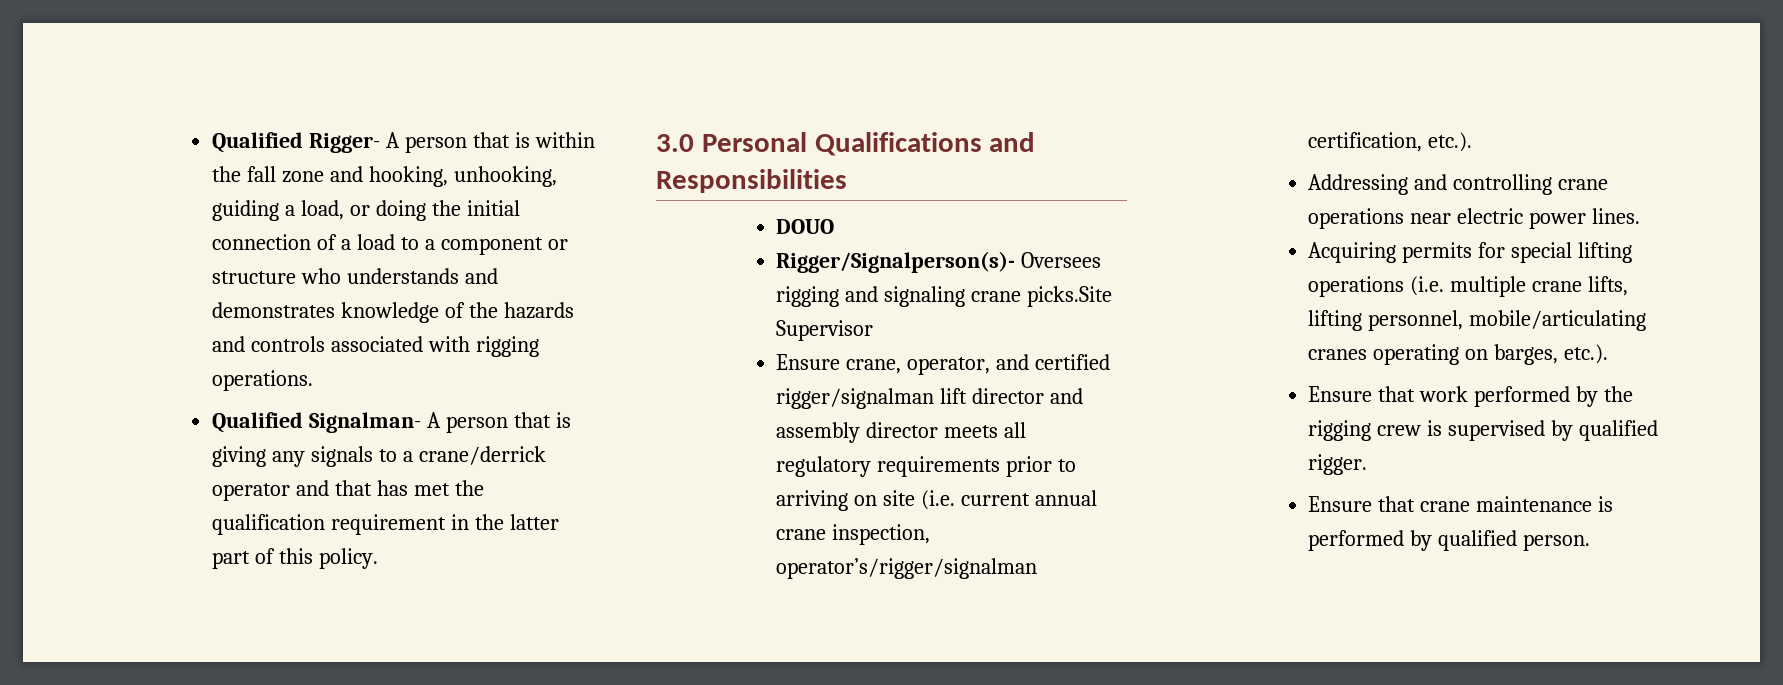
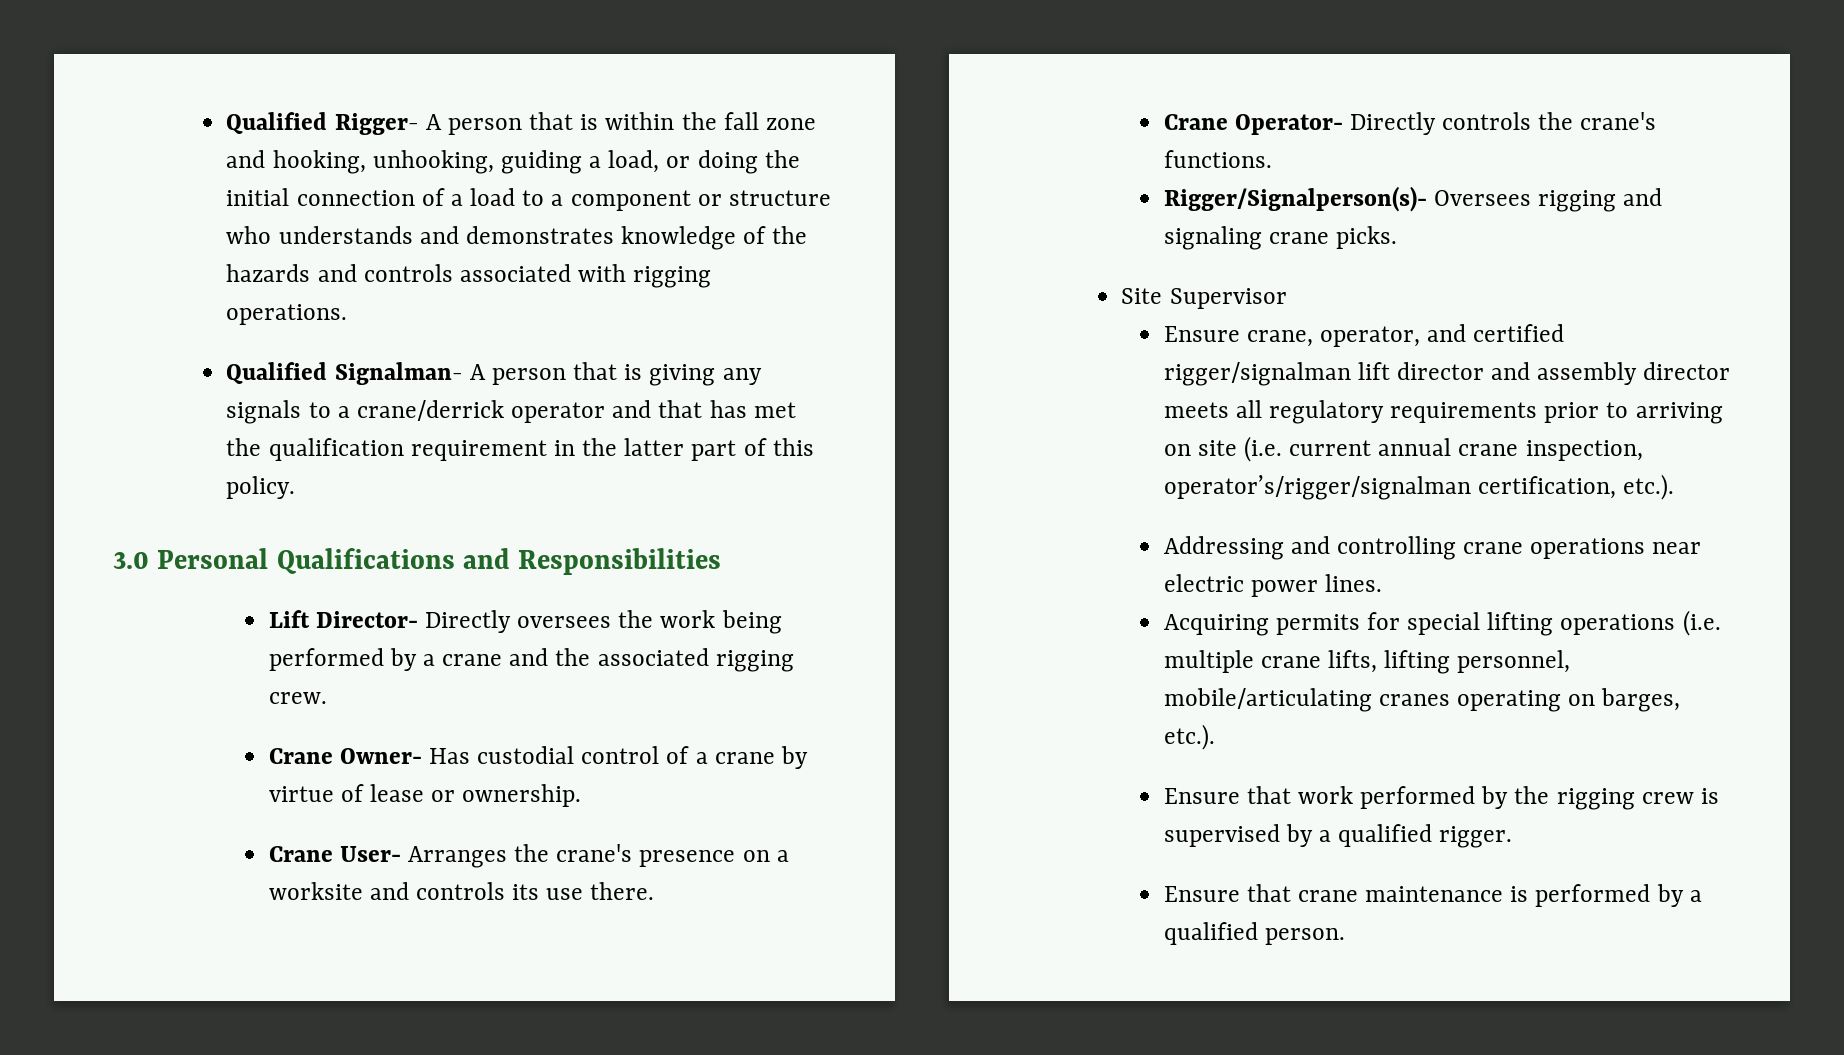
- DOUO
+ Lift Director- Directly oversees the work being performed by a crane and the associated rigging crew.
+ Crane Owner- Has custodial control of a crane by virtue of lease or ownership.
+ Crane User- Arranges the crane's presence on a worksite and controls its use there.
+ Crane Operator- Directly controls the crane's functions.
- Rigger/Signalperson(s)- Oversees rigging and signaling crane picks.Site Supervisor
+ Rigger/Signalperson(s)- Oversees rigging and signaling crane picks.
+ Site Supervisor
- Ensure that work performed by the rigging crew is supervised by qualified rigger.
+ Ensure that work performed by the rigging crew is supervised by a qualified rigger.
- Ensure that crane maintenance is performed by qualified person.
+ Ensure that crane maintenance is performed by a qualified person.

